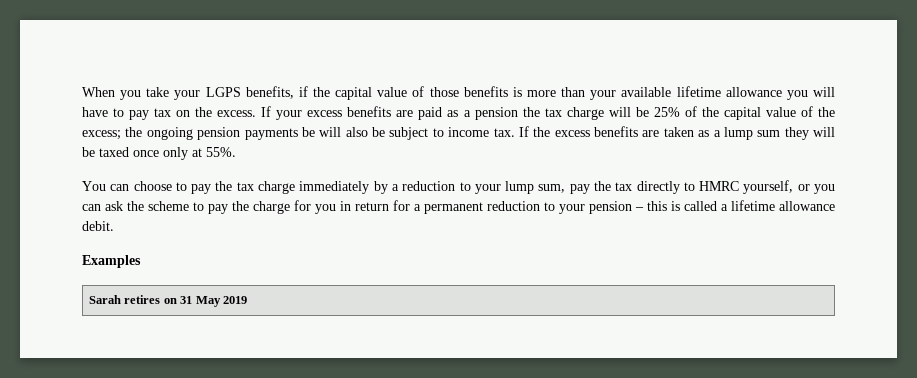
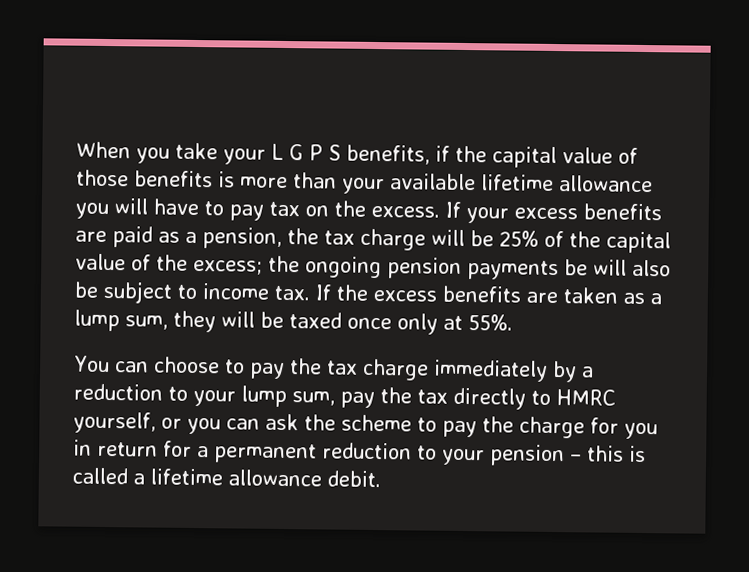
- When you take your LGPS benefits, if the capital value of those benefits is more than your available lifetime allowance you will have to pay tax on the excess.
+ When you take your L G P S benefits, if the capital value of those benefits is more than your available lifetime allowance you will have to pay tax on the excess.
- If your excess benefits are paid as a pension the tax charge will be 25% of the capital value of the excess; the ongoing pension payments be will also be subject to income tax.
+ If your excess benefits are paid as a pension, the tax charge will be 25% of the capital value of the excess; the ongoing pension payments be will also be subject to income tax.
- If the excess benefits are taken as a lump sum they will be taxed once only at 55%.
+ If the excess benefits are taken as a lump sum, they will be taxed once only at 55%.
- Examples
- Sarah retires on 31 May 2019

